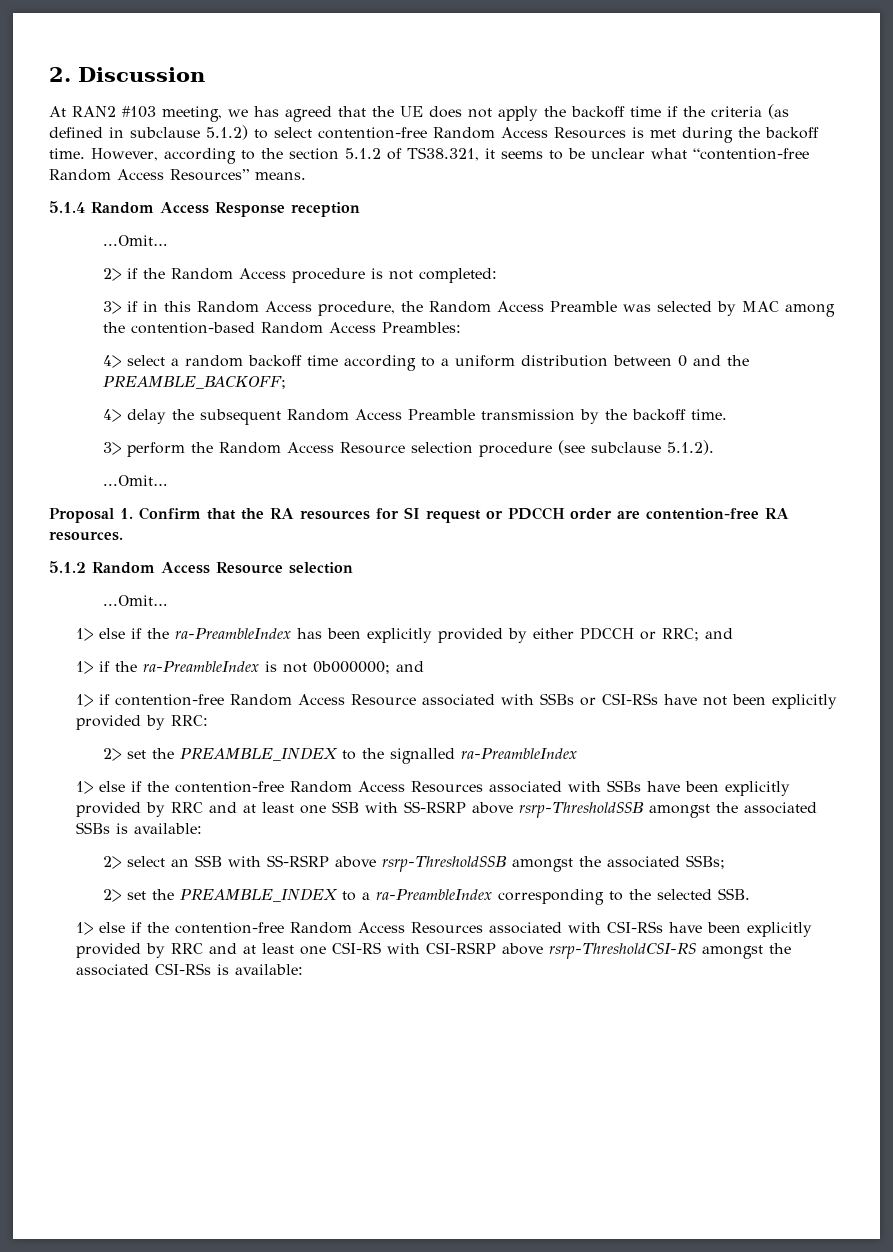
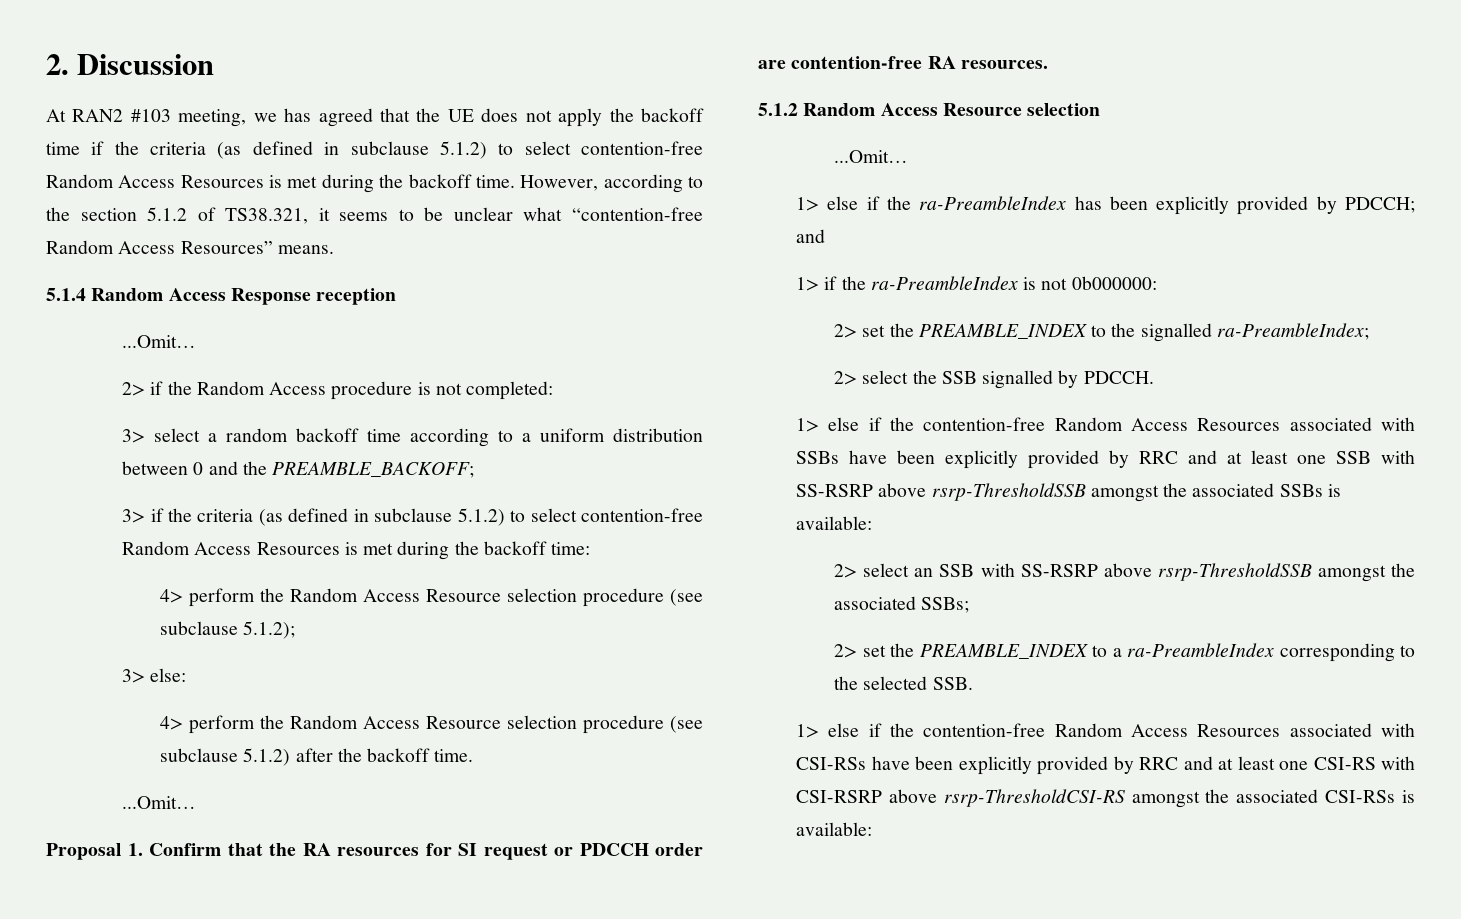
- 3> if in this Random Access procedure, the Random Access Preamble was selected by MAC among the contention-based Random Access Preambles:
- 4> select a random backoff time according to a uniform distribution between 0 and the PREAMBLE_BACKOFF;
+ 3> select a random backoff time according to a uniform distribution between 0 and the PREAMBLE_BACKOFF;
- 4> delay the subsequent Random Access Preamble transmission by the backoff time.
- 3> perform the Random Access Resource selection procedure (see subclause 5.1.2).
+ 3> if the criteria (as defined in subclause 5.1.2) to select contention-free Random Access Resources is met during the backoff time:
+ 4> perform the Random Access Resource selection procedure (see subclause 5.1.2);
+ 3> else:
+ 4> perform the Random Access Resource selection procedure (see subclause 5.1.2) after the backoff time.
- 1> else if the ra-PreambleIndex has been explicitly provided by either PDCCH or RRC; and
+ 1> else if the ra-PreambleIndex has been explicitly provided by PDCCH; and
- 1> if the ra-PreambleIndex is not 0b000000; and
- 1> if contention-free Random Access Resource associated with SSBs or CSI-RSs have not been explicitly provided by RRC:
+ 1> if the ra-PreambleIndex is not 0b000000:
- 2> set the PREAMBLE_INDEX to the signalled ra-PreambleIndex
+ 2> set the PREAMBLE_INDEX to the signalled ra-PreambleIndex;
+ 2> select the SSB signalled by PDCCH.

